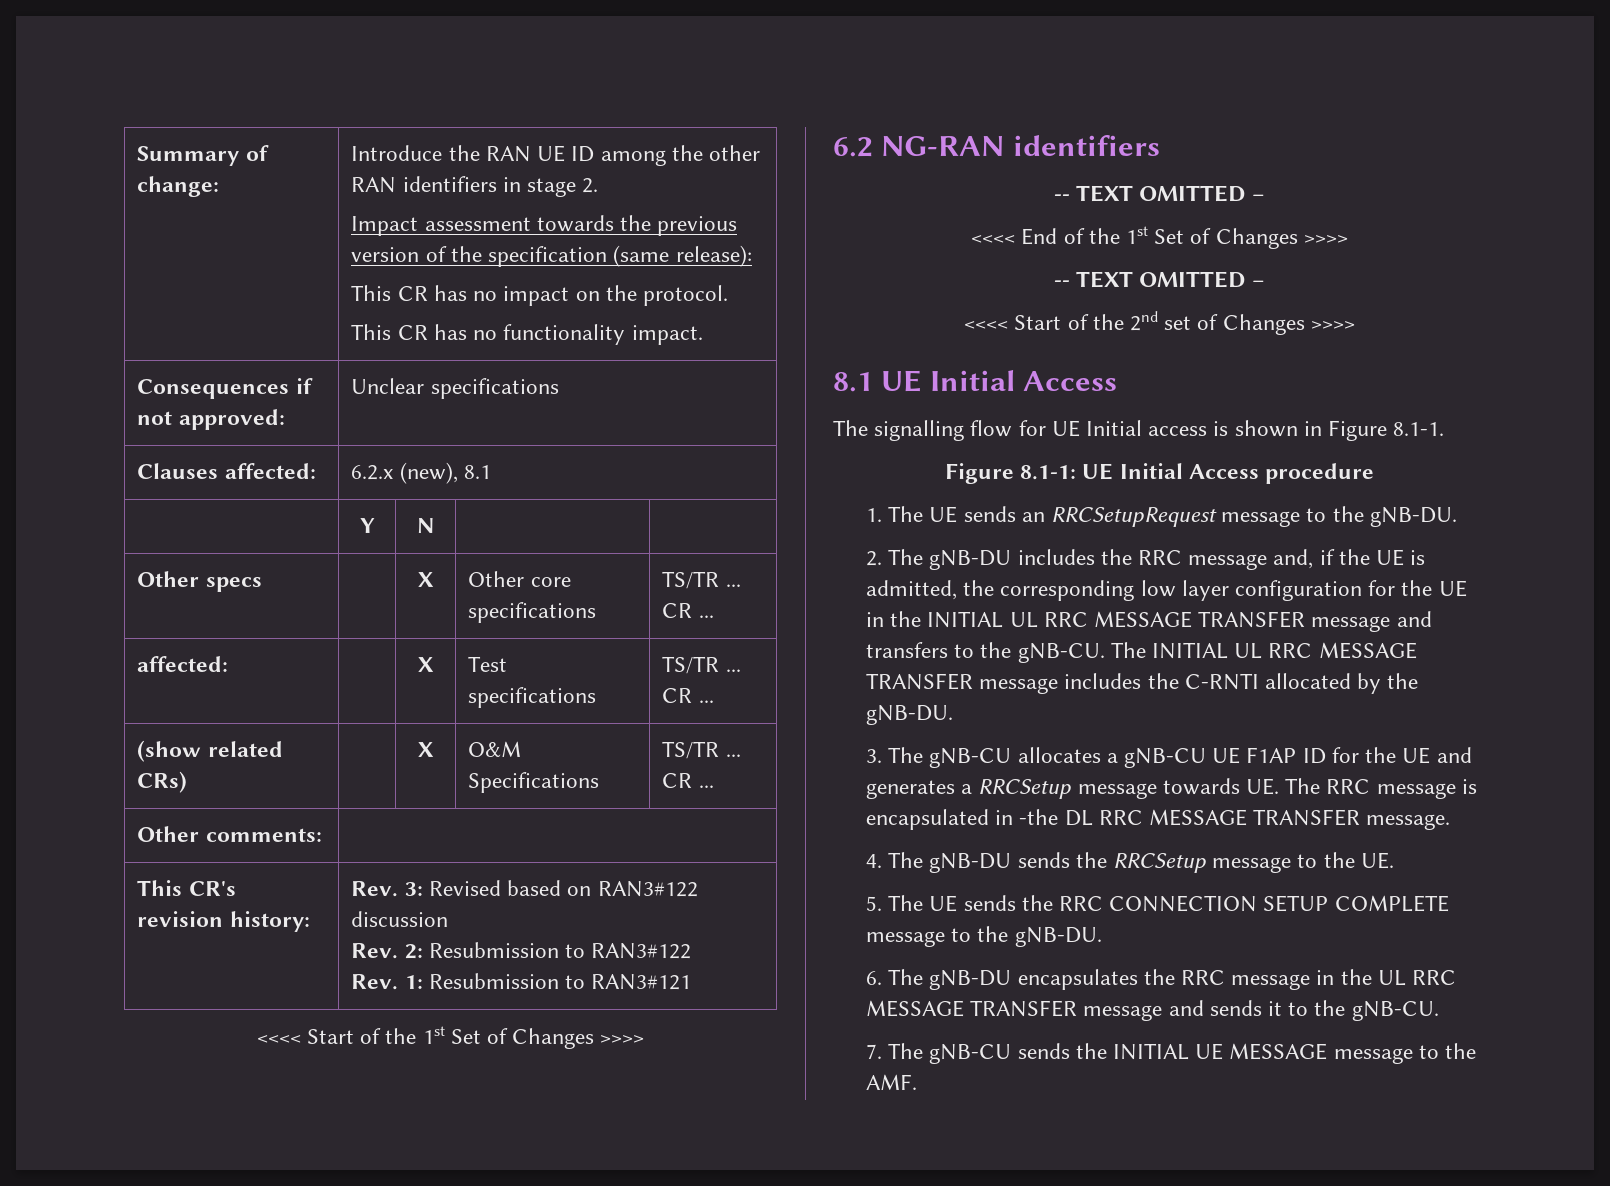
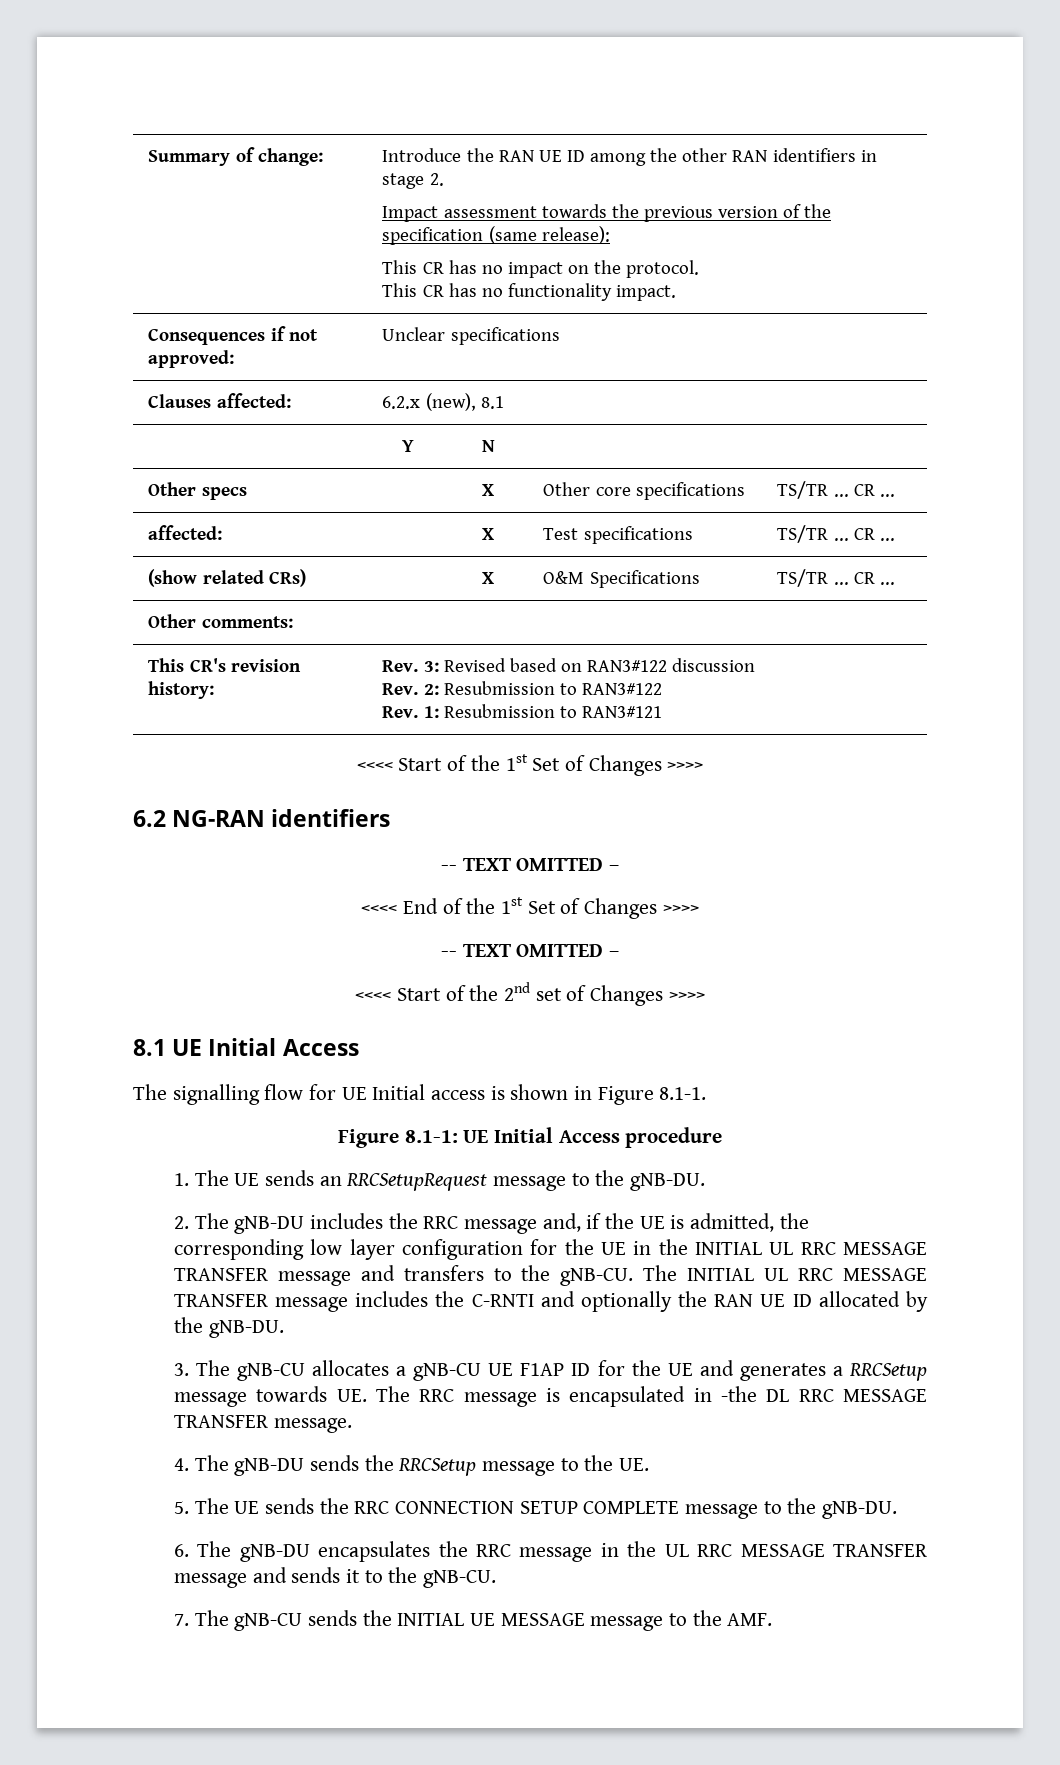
- The INITIAL UL RRC MESSAGE TRANSFER message includes the C-RNTI allocated by the gNB-DU.
+ The INITIAL UL RRC MESSAGE TRANSFER message includes the C-RNTI and optionally the RAN UE ID allocated by the gNB-DU.

